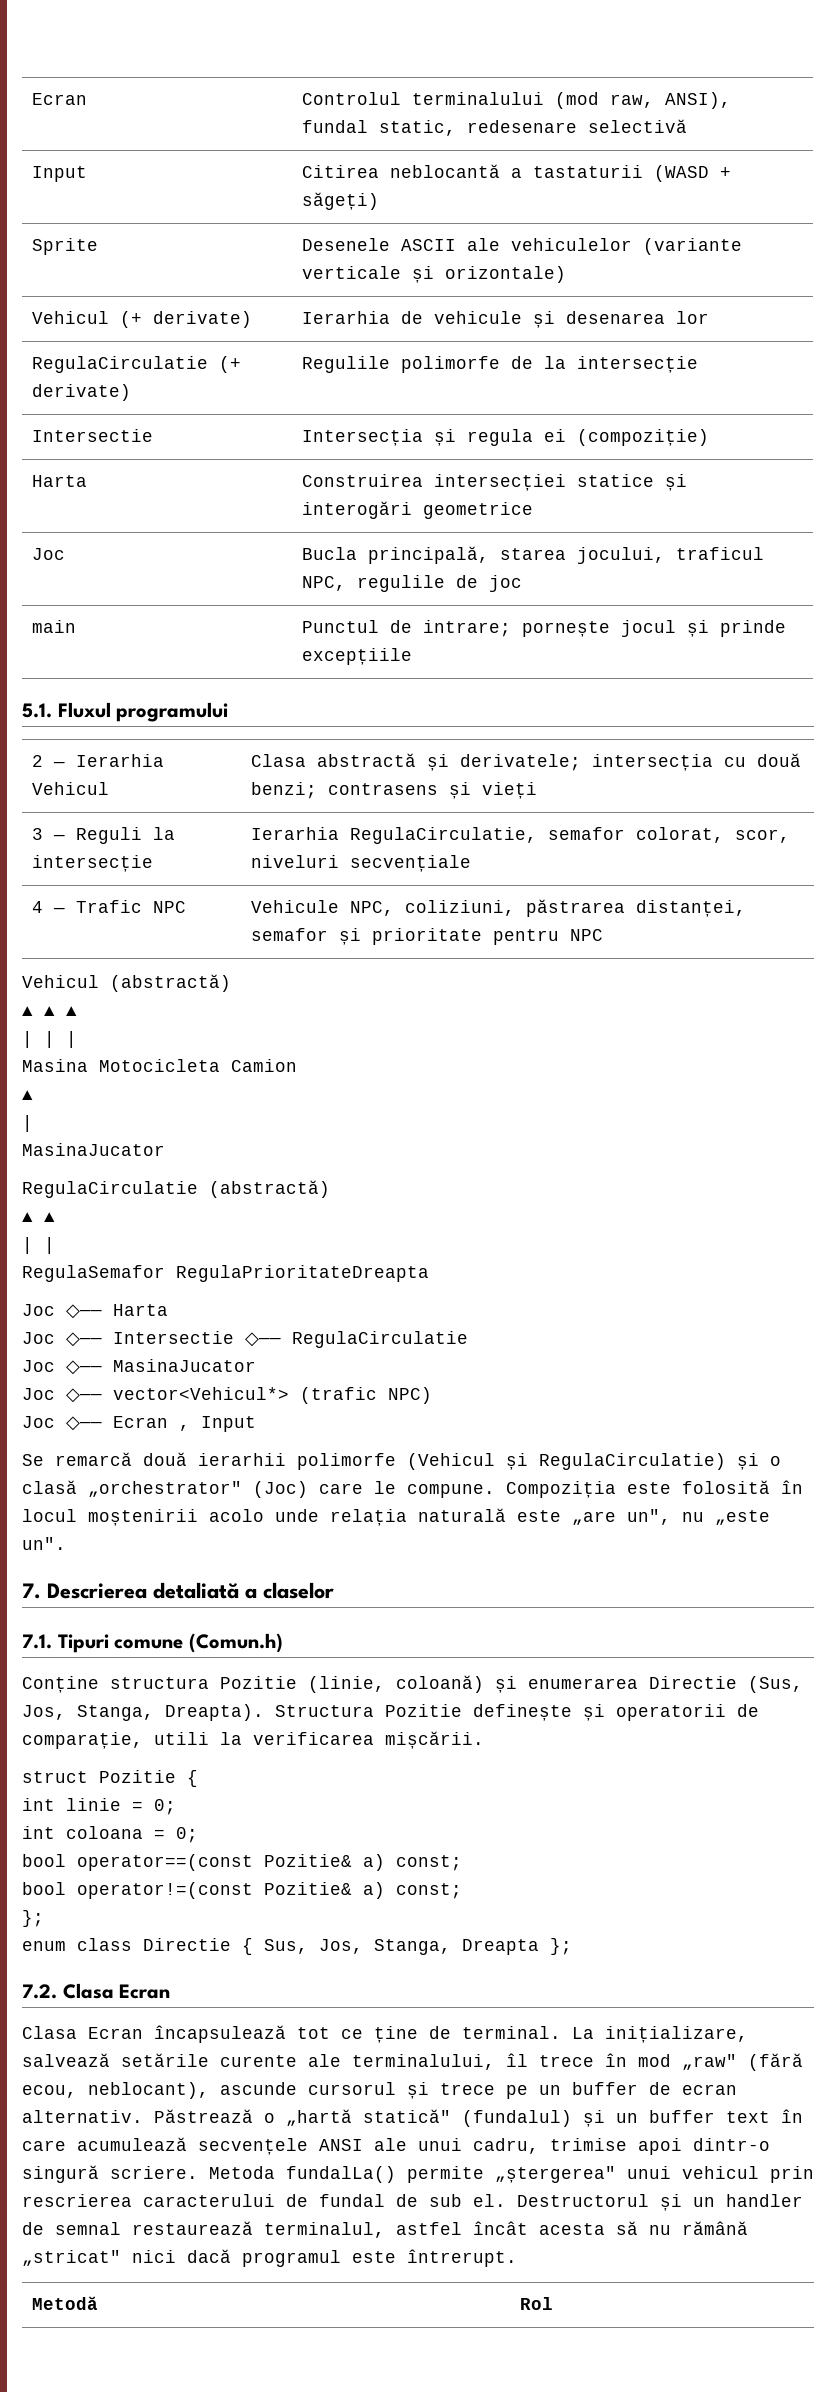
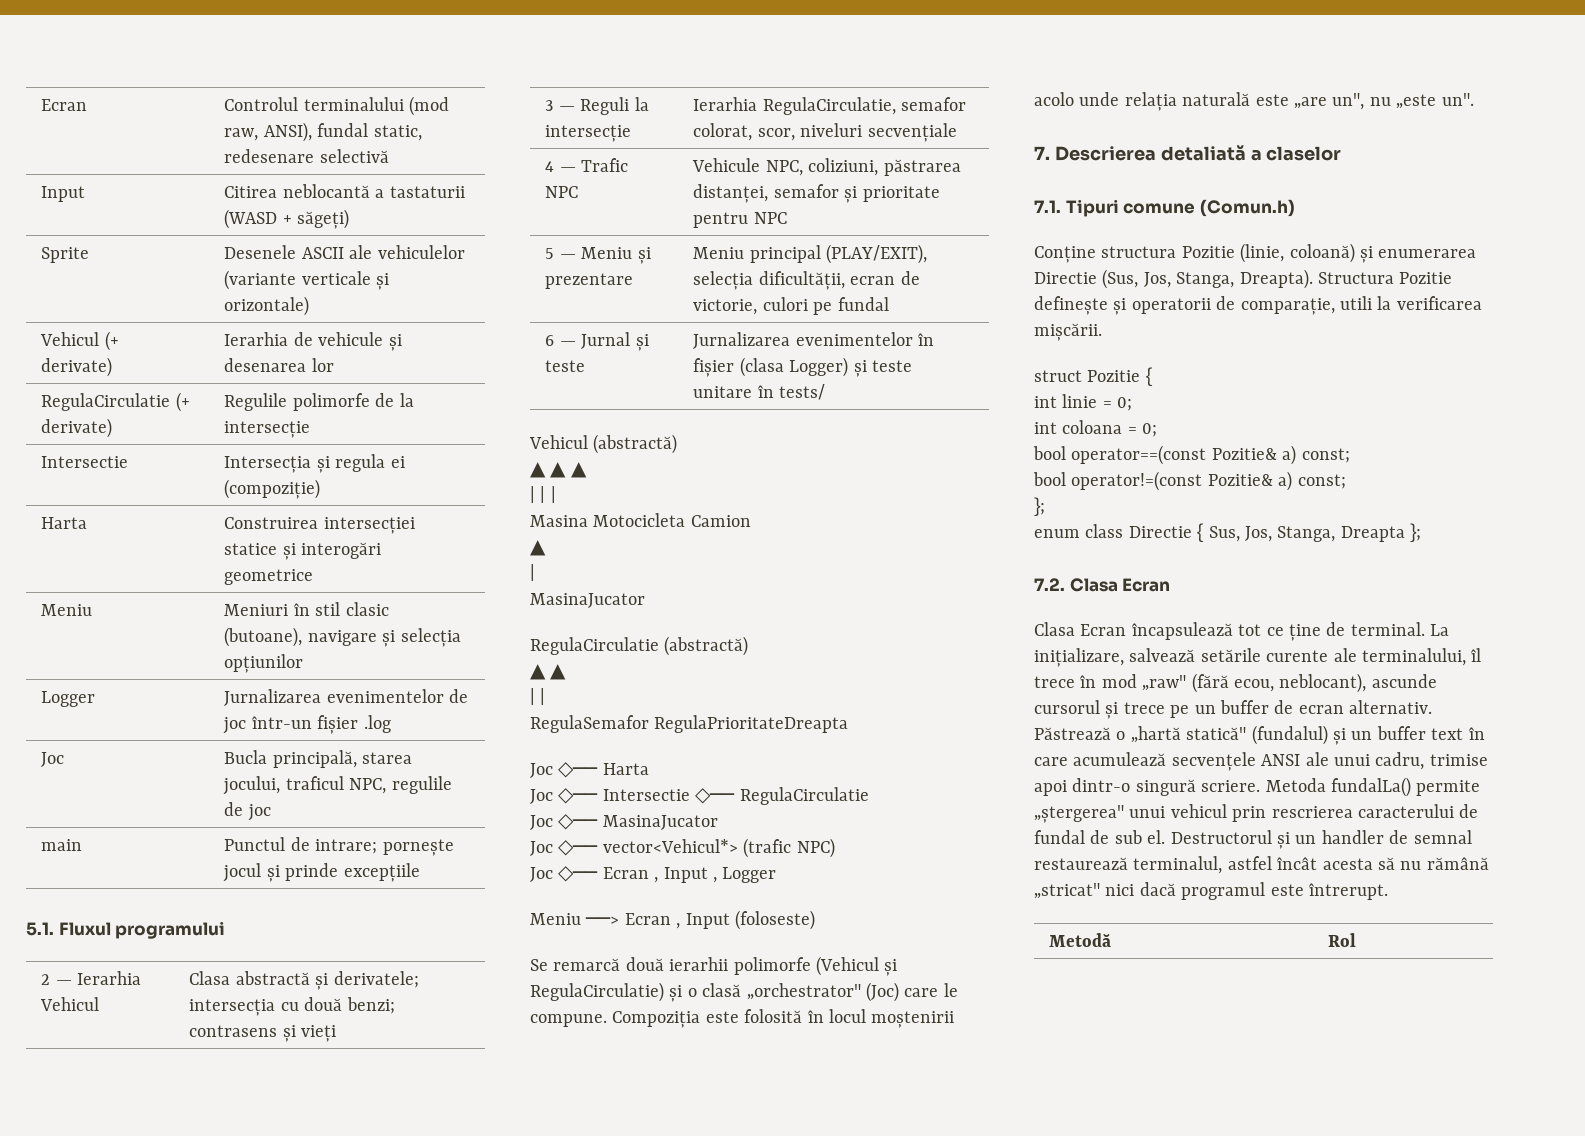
+ Meniu | Meniuri în stil clasic (butoane), navigare și selecția opțiunilor
+ Logger | Jurnalizarea evenimentelor de joc într-un fișier .log
+ 5 — Meniu și prezentare | Meniu principal (PLAY/EXIT), selecția dificultății, ecran de victorie, culori pe fundal
+ 6 — Jurnal și teste | Jurnalizarea evenimentelor în fișier (clasa Logger) și teste unitare în tests/
- Joc ◇── Ecran , Input
+ Joc ◇── Ecran , Input , Logger
+ Meniu ──> Ecran , Input (foloseste)

